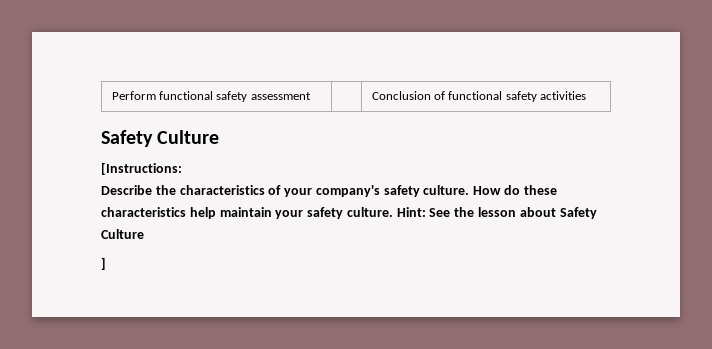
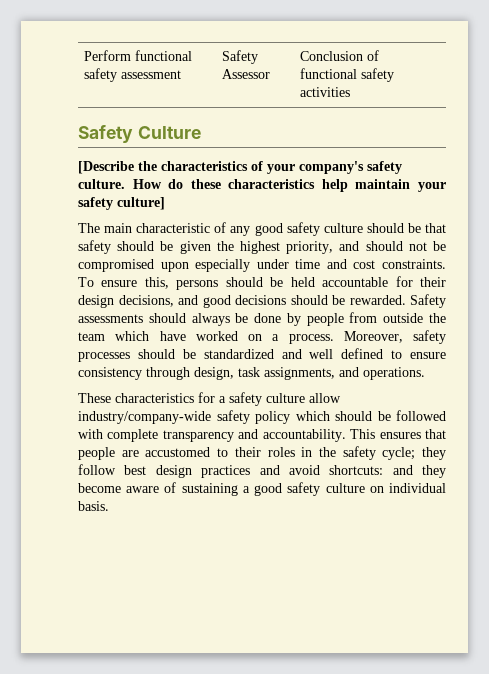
- Perform functional safety assessment | | Conclusion of functional safety activities
+ Perform functional safety assessment | Safety Assessor | Conclusion of functional safety activities
- [Instructions:
- Describe the characteristics of your company's safety culture.
+ [Describe the characteristics of your company's safety culture.
- How do these characteristics help maintain your safety culture. Hint: See the lesson about Safety Culture
- ]
+ How do these characteristics help maintain your safety culture]
+ The main characteristic of any good safety culture should be that safety should be given the highest priority, and should not be compromised upon especially under time and cost constraints. To ensure this, persons should be held accountable for their design decisions, and good decisions should be rewarded. Safety assessments should always be done by people from outside the team which have worked on a process. Moreover, safety processes should be standardized and well defined to ensure consistency through design, task assignments, and operations.
+ These characteristics for a safety culture allow industry/company-wide safety policy which should be followed with complete transparency and accountability. This ensures that people are accustomed to their roles in the safety cycle; they follow best design practices and avoid shortcuts: and they become aware of sustaining a good safety culture on individual basis.

